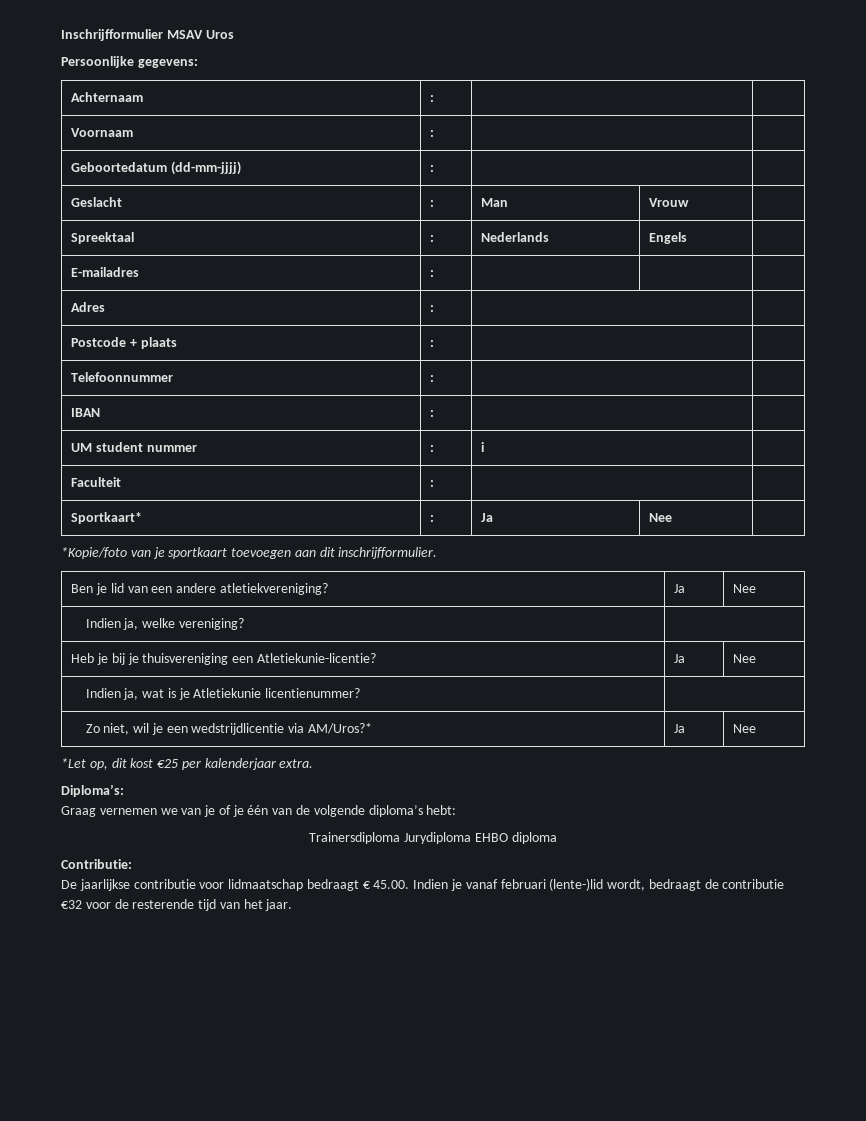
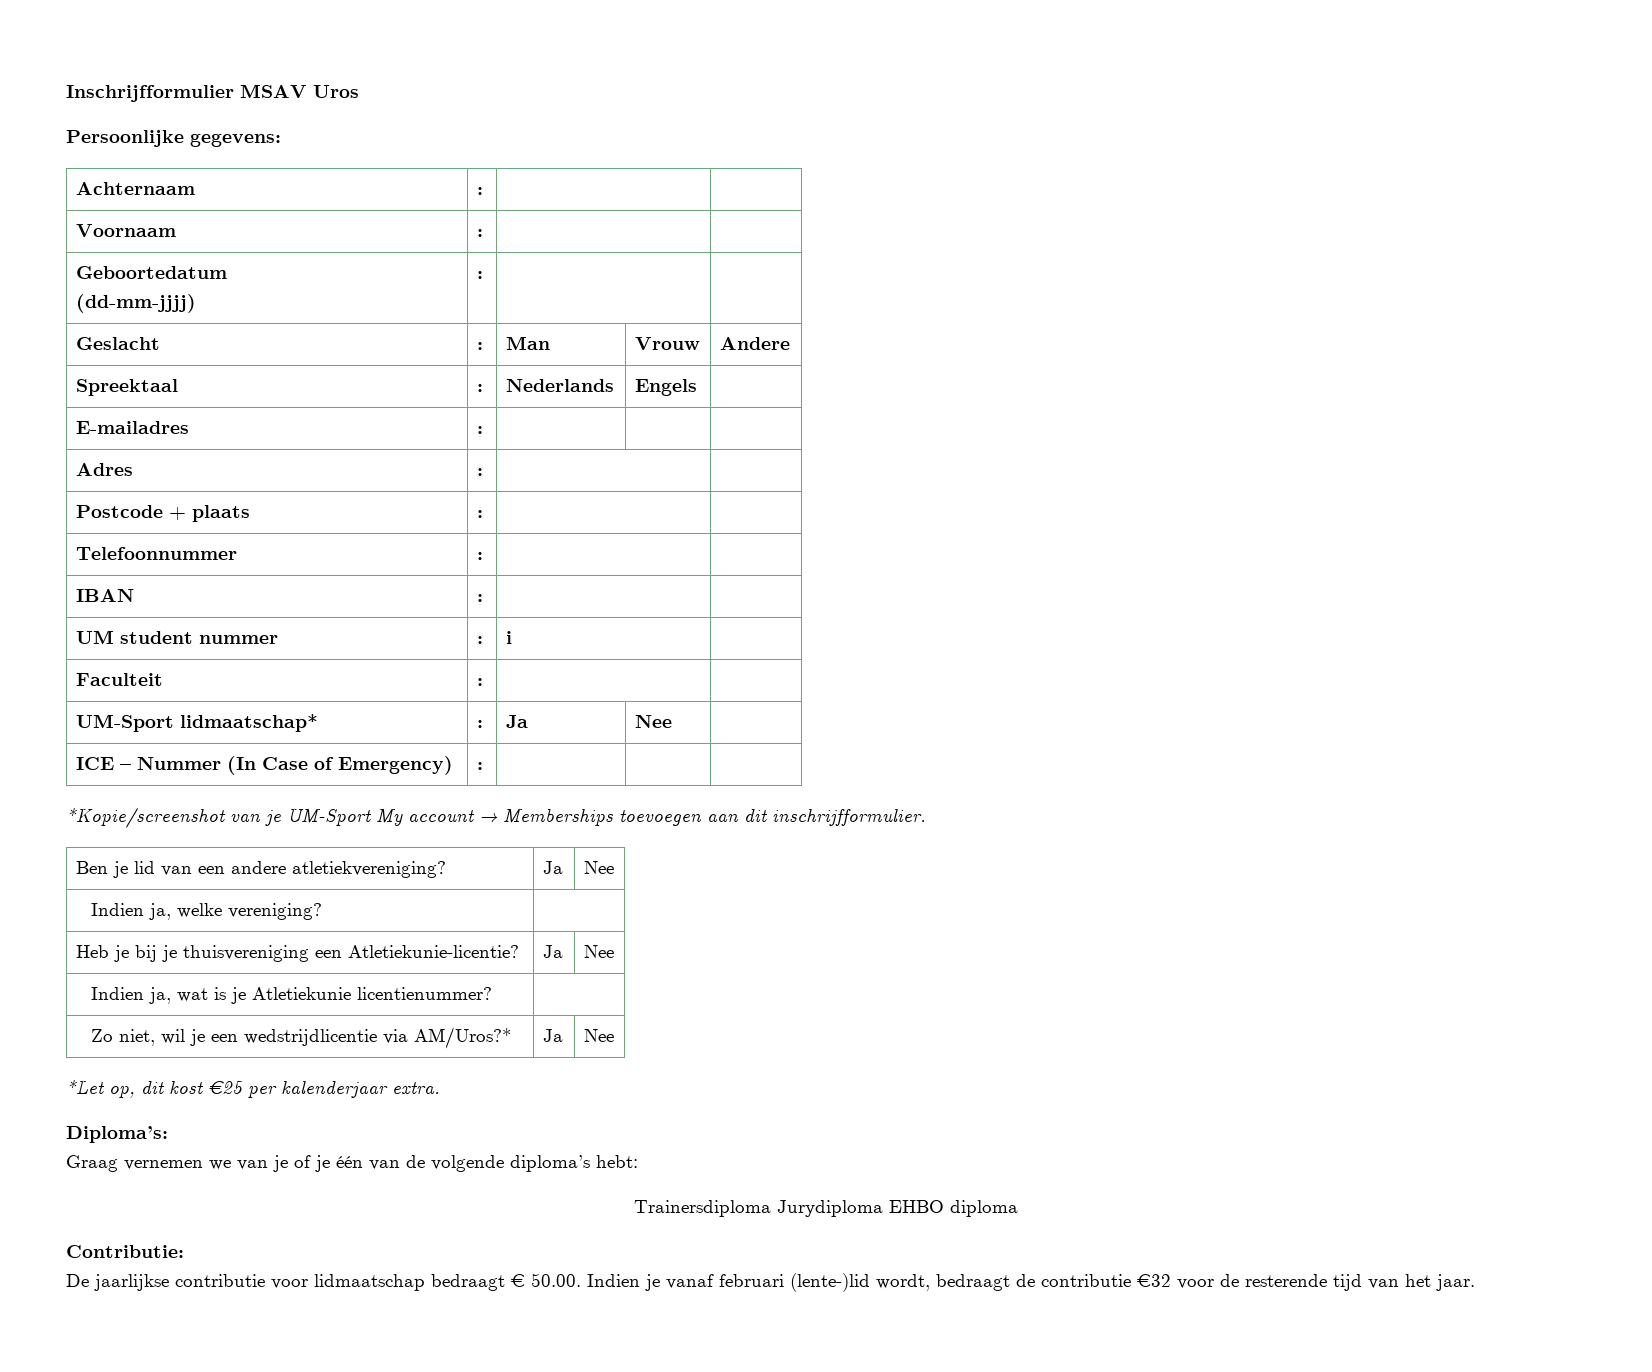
- Geboortedatum (dd-mm-jjjj) | : | |
+ Geboortedatum
+ (dd-mm-jjjj) | : | |
- Geslacht | : | Man | Vrouw |
+ Geslacht | : | Man | Vrouw | Andere
- Sportkaart* | : | Ja | Nee |
+ UM-Sport lidmaatschap* | : | Ja | Nee |
- *Kopie/foto van je sportkaart toevoegen aan dit inschrijfformulier.
+ ICE – Nummer (In Case of Emergency) | : | | |
+ *Kopie/screenshot van je UM-Sport My account → Memberships toevoegen aan dit inschrijfformulier.
- De jaarlijkse contributie voor lidmaatschap bedraagt € 45.00. Indien je vanaf februari (lente-)lid wordt, bedraagt de contributie €32 voor de resterende tijd van het jaar.
+ De jaarlijkse contributie voor lidmaatschap bedraagt € 50.00. Indien je vanaf februari (lente-)lid wordt, bedraagt de contributie €32 voor de resterende tijd van het jaar.

